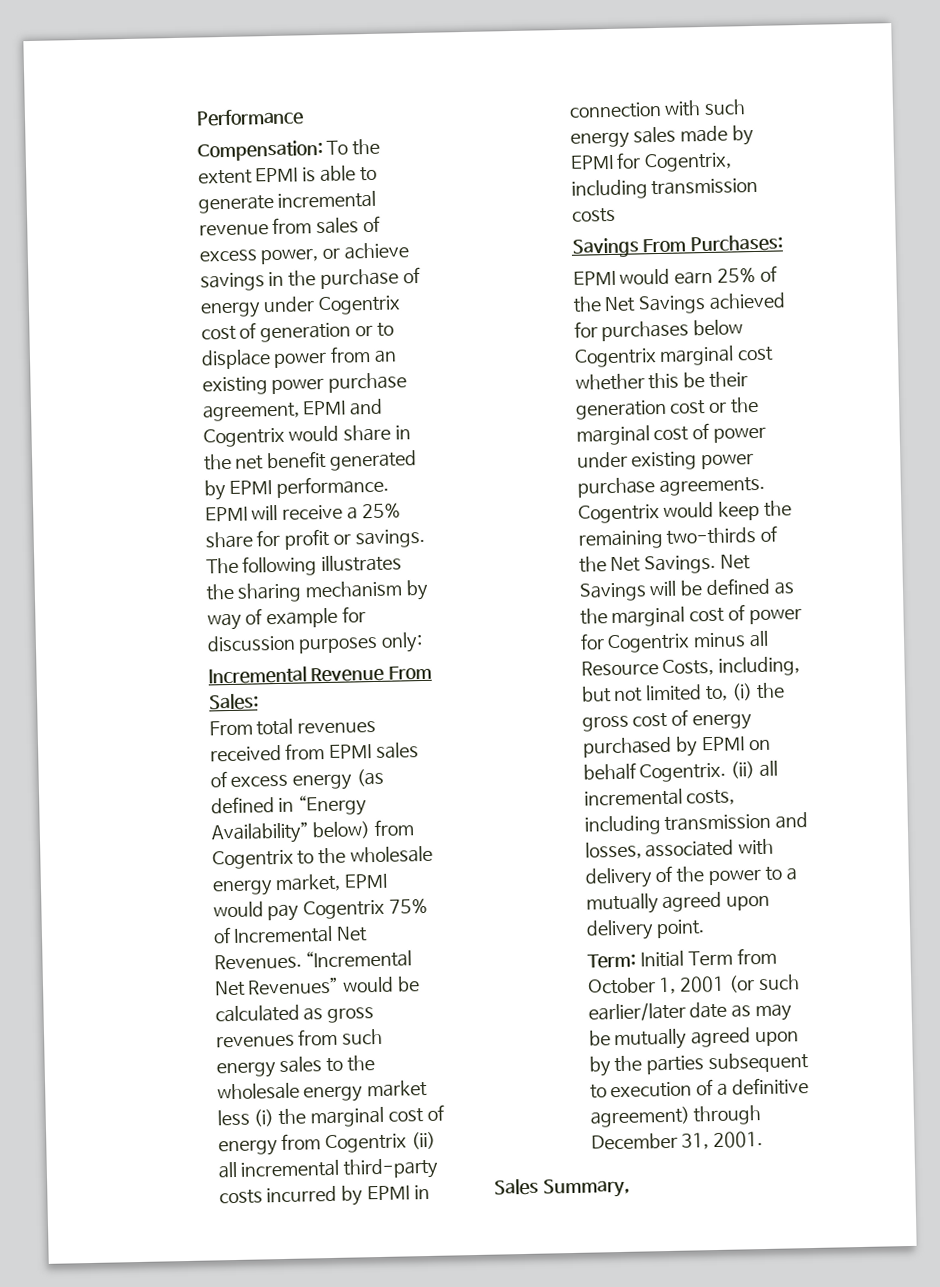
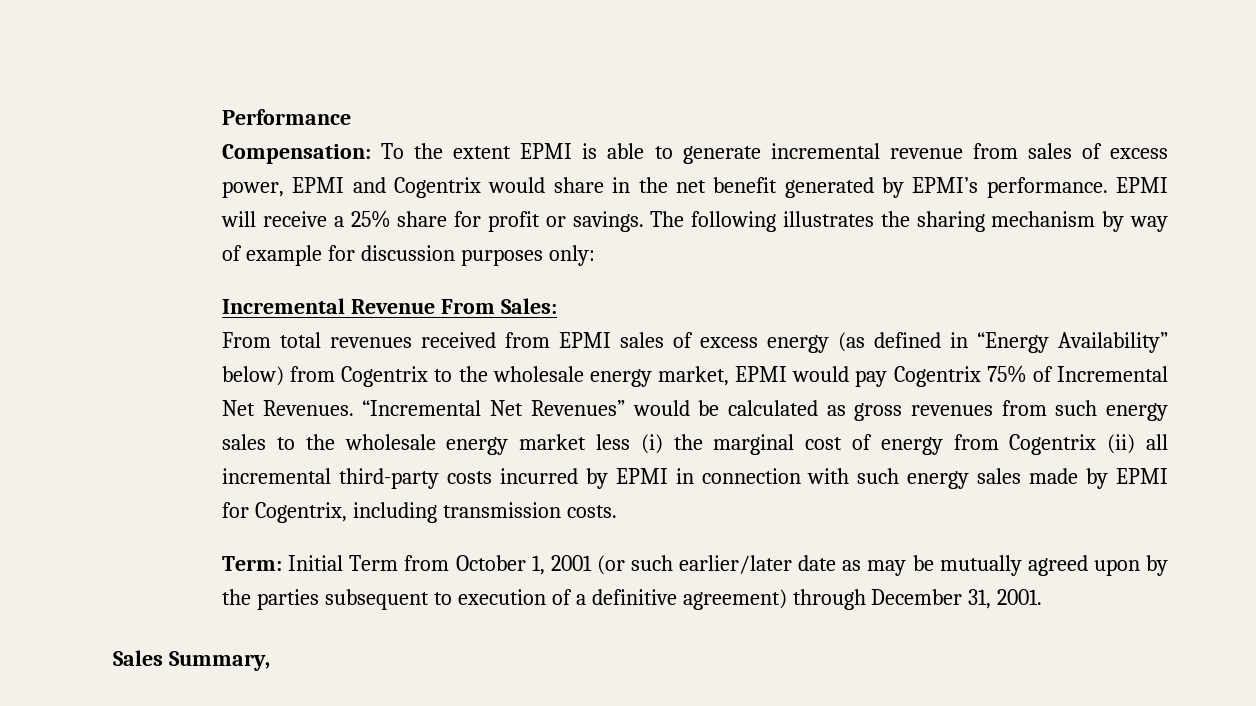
- Compensation: To the extent EPMI is able to generate incremental revenue from sales of excess power, or achieve savings in the purchase of energy under Cogentrix cost of generation or to displace power from an existing power purchase agreement, EPMI and Cogentrix would share in the net benefit generated by EPMI performance.
+ Compensation: To the extent EPMI is able to generate incremental revenue from sales of excess power, EPMI and Cogentrix would share in the net benefit generated by EPMI’s performance.
- “Incremental Net Revenues” would be calculated as gross revenues from such energy sales to the wholesale energy market less (i) the marginal cost of energy from Cogentrix (ii) all incremental third-party costs incurred by EPMI in connection with such energy sales made by EPMI for Cogentrix, including transmission costs
- Savings From Purchases:
- EPMI would earn 25% of the Net Savings achieved for purchases below Cogentrix marginal cost whether this be their generation cost or the marginal cost of power under existing power purchase agreements. Cogentrix would keep the remaining two-thirds of the Net Savings. Net Savings will be defined as the marginal cost of power for Cogentrix minus all Resource Costs, including, but not limited to, (i) the gross cost of energy purchased by EPMI on behalf Cogentrix. (ii) all incremental costs, including transmission and losses, associated with delivery of the power to a mutually agreed upon delivery point.
+ “Incremental Net Revenues” would be calculated as gross revenues from such energy sales to the wholesale energy market less (i) the marginal cost of energy from Cogentrix (ii) all incremental third-party costs incurred by EPMI in connection with such energy sales made by EPMI for Cogentrix, including transmission costs.

